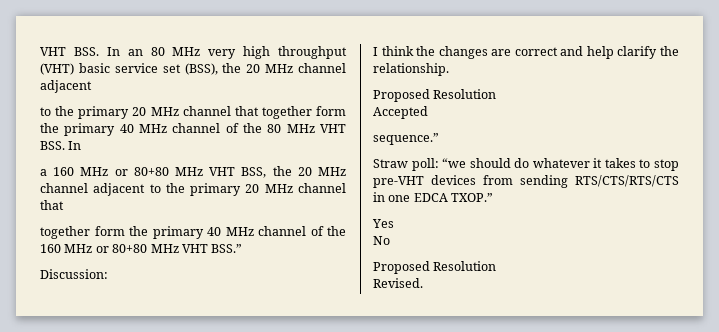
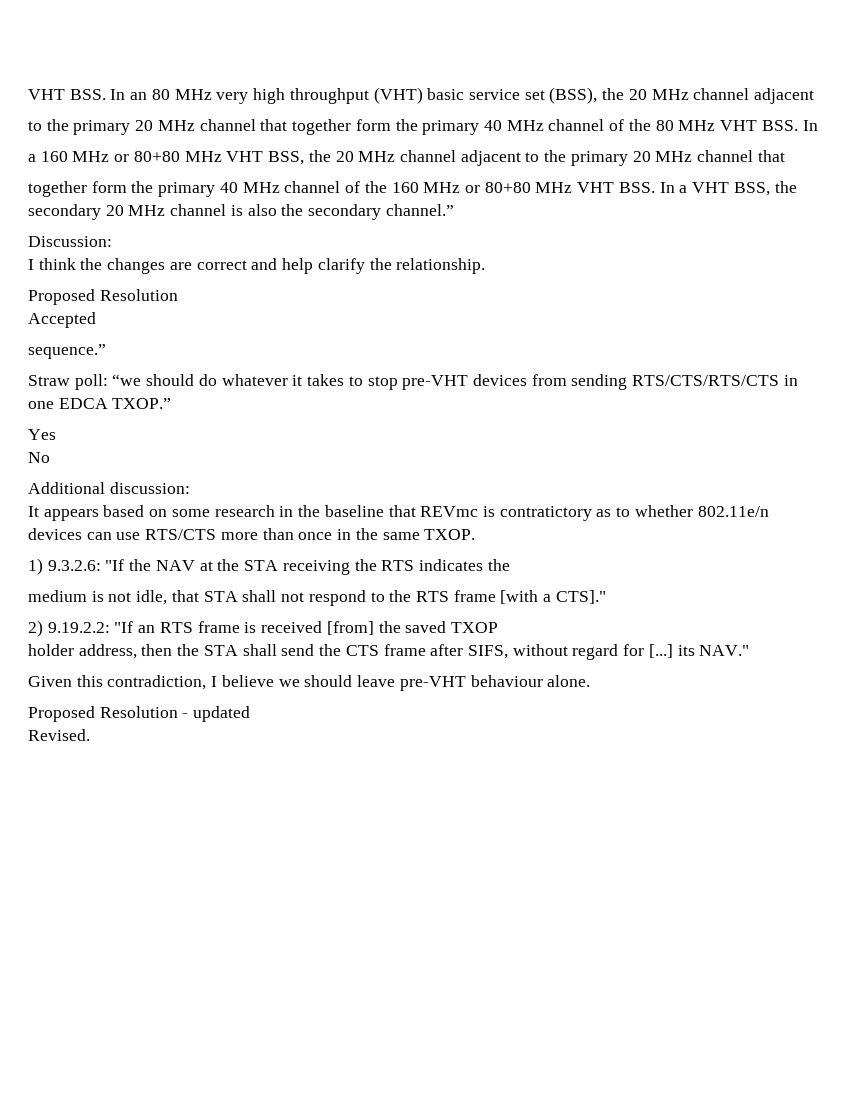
- together form the primary 40 MHz channel of the 160 MHz or 80+80 MHz VHT BSS.”
+ together form the primary 40 MHz channel of the 160 MHz or 80+80 MHz VHT BSS. In a VHT BSS, the secondary 20 MHz channel is also the secondary channel.”
  No
- Proposed Resolution
+ Additional discussion:
+ It appears based on some research in the baseline that REVmc is contratictory as to whether 802.11e/n devices can use RTS/CTS more than once in the same TXOP.
+ 1) 9.3.2.6: "If the NAV at the STA receiving the RTS indicates the
+ medium is not idle, that STA shall not respond to the RTS frame [with a CTS]."
+ 2) 9.19.2.2: "If an RTS frame is received [from] the saved TXOP
+ holder address, then the STA shall send the CTS frame after SIFS, without regard for [...] its NAV."
+ Given this contradiction, I believe we should leave pre-VHT behaviour alone.
+ Proposed Resolution - updated

